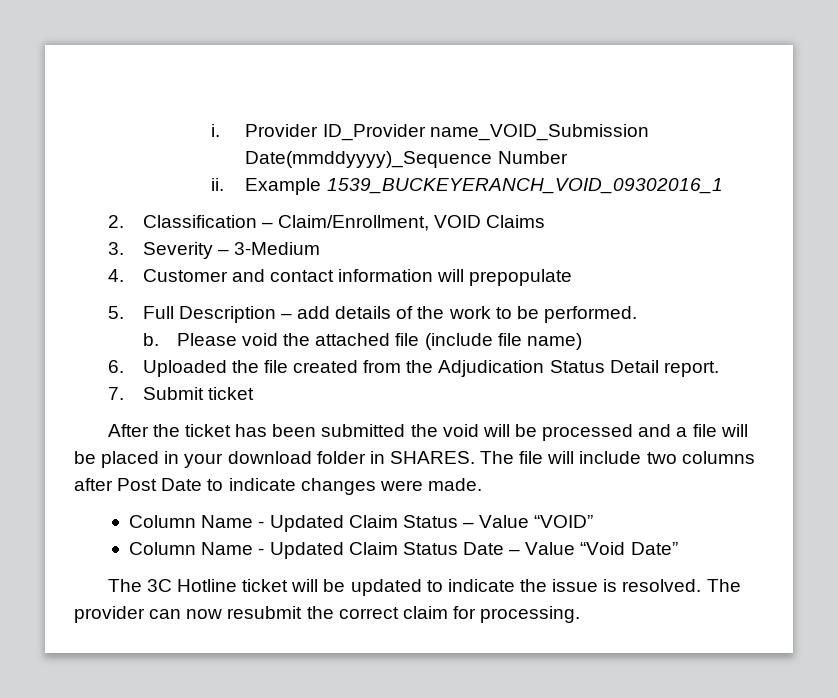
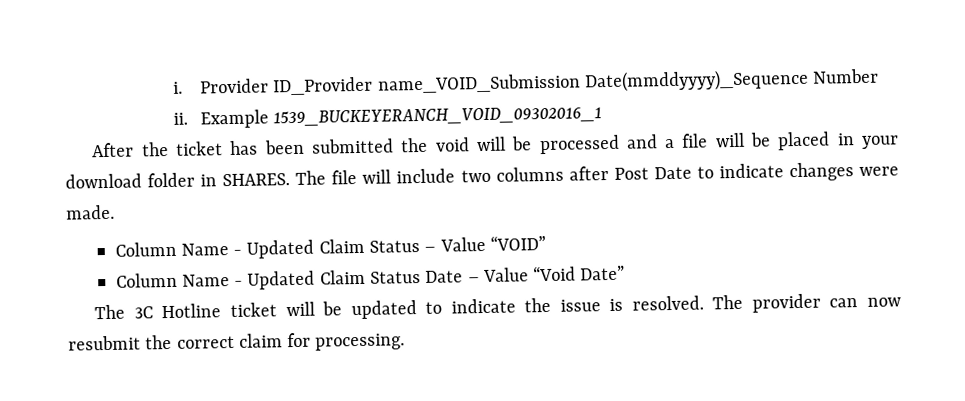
- 2. Classification – Claim/Enrollment, VOID Claims
- 3. Severity – 3-Medium
- 4. Customer and contact information will prepopulate
- 5. Full Description – add details of the work to be performed.
- b. Please void the attached file (include file name)
- 6. Uploaded the file created from the Adjudication Status Detail report.
- 7. Submit ticket

